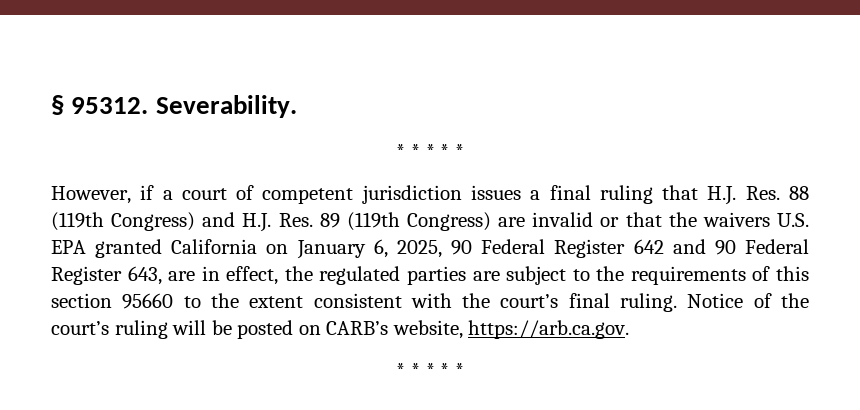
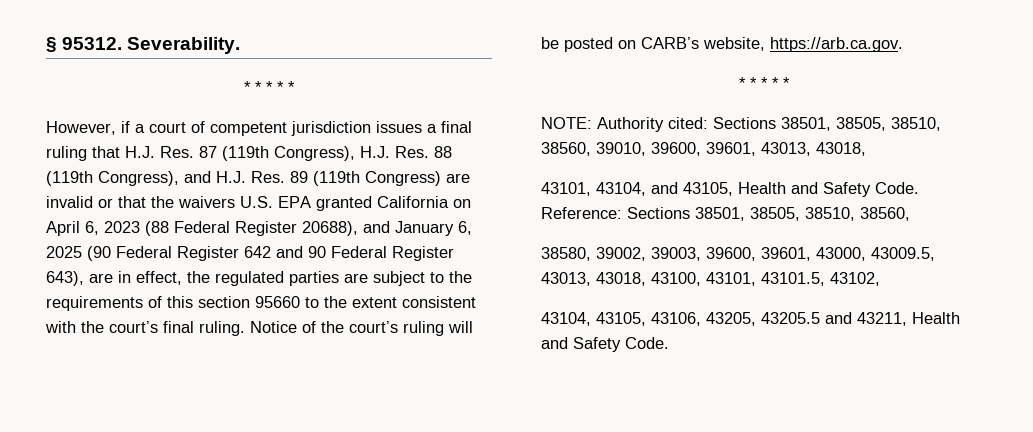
- However, if a court of competent jurisdiction issues a final ruling that H.J. Res. 88 (119th Congress) and H.J. Res. 89 (119th Congress) are invalid or that the waivers U.S. EPA granted California on January 6, 2025, 90 Federal Register 642 and 90 Federal Register 643, are in effect, the regulated parties are subject to the requirements of this section 95660 to the extent consistent with the court’s final ruling.
+ However, if a court of competent jurisdiction issues a final ruling that H.J. Res. 87 (119th Congress), H.J. Res. 88 (119th Congress), and H.J. Res. 89 (119th Congress) are invalid or that the waivers U.S. EPA granted California on April 6, 2023 (88 Federal Register 20688), and January 6, 2025 (90 Federal Register 642 and 90 Federal Register 643), are in effect, the regulated parties are subject to the requirements of this section 95660 to the extent consistent with the court’s final ruling.
+ NOTE: Authority cited: Sections 38501, 38505, 38510, 38560, 39010, 39600, 39601, 43013, 43018,
+ 43101, 43104, and 43105, Health and Safety Code. Reference: Sections 38501, 38505, 38510, 38560,
+ 38580, 39002, 39003, 39600, 39601, 43000, 43009.5, 43013, 43018, 43100, 43101, 43101.5, 43102,
+ 43104, 43105, 43106, 43205, 43205.5 and 43211, Health and Safety Code.

